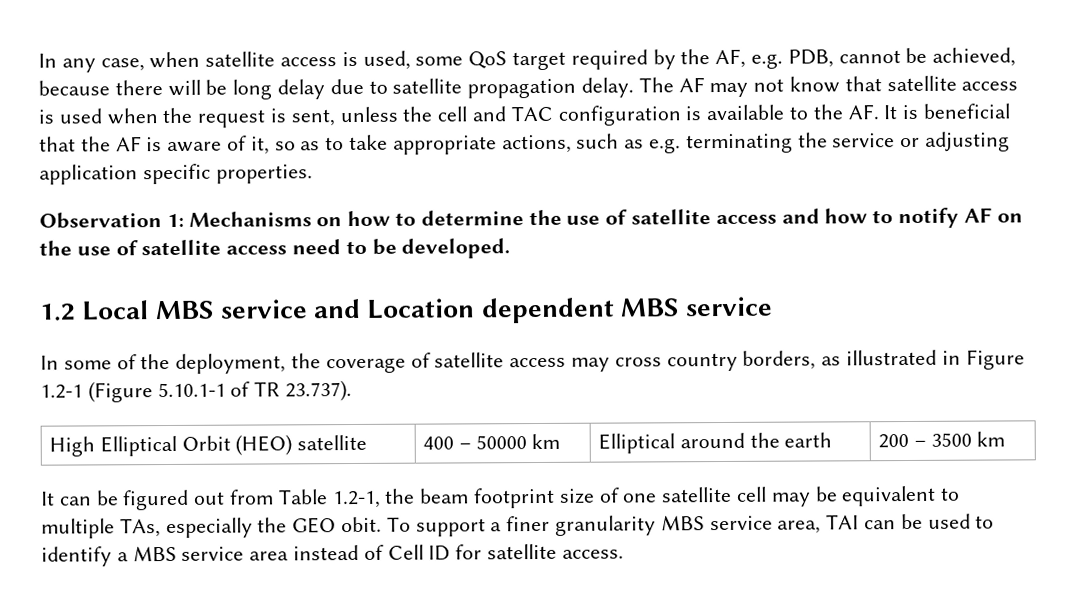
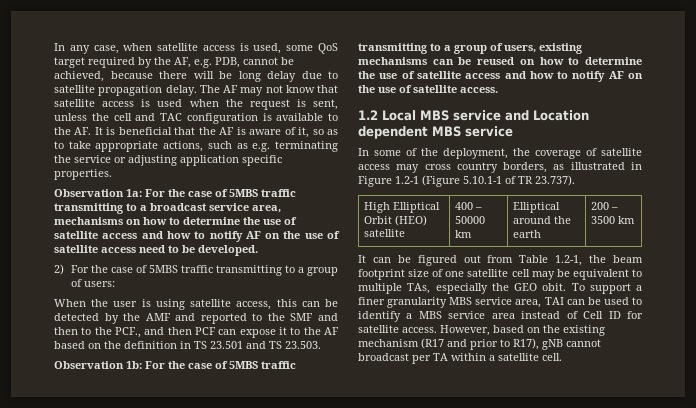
- Observation 1: Mechanisms on how to determine the use of satellite access and how to notify AF on the use of satellite access need to be developed.
+ Observation 1a: For the case of 5MBS traffic transmitting to a broadcast service area, mechanisms on how to determine the use of satellite access and how to notify AF on the use of satellite access need to be developed.
+ 2) For the case of 5MBS traffic transmitting to a group of users:
+ When the user is using satellite access, this can be detected by the AMF and reported to the SMF and then to the PCF., and then PCF can expose it to the AF based on the definition in TS 23.501 and TS 23.503.
+ Observation 1b: For the case of 5MBS traffic transmitting to a group of users, existing mechanisms can be reused on how to determine the use of satellite access and how to notify AF on the use of satellite access.
+ However, based on the existing mechanism (R17 and prior to R17), gNB cannot broadcast per TA within a satellite cell.

